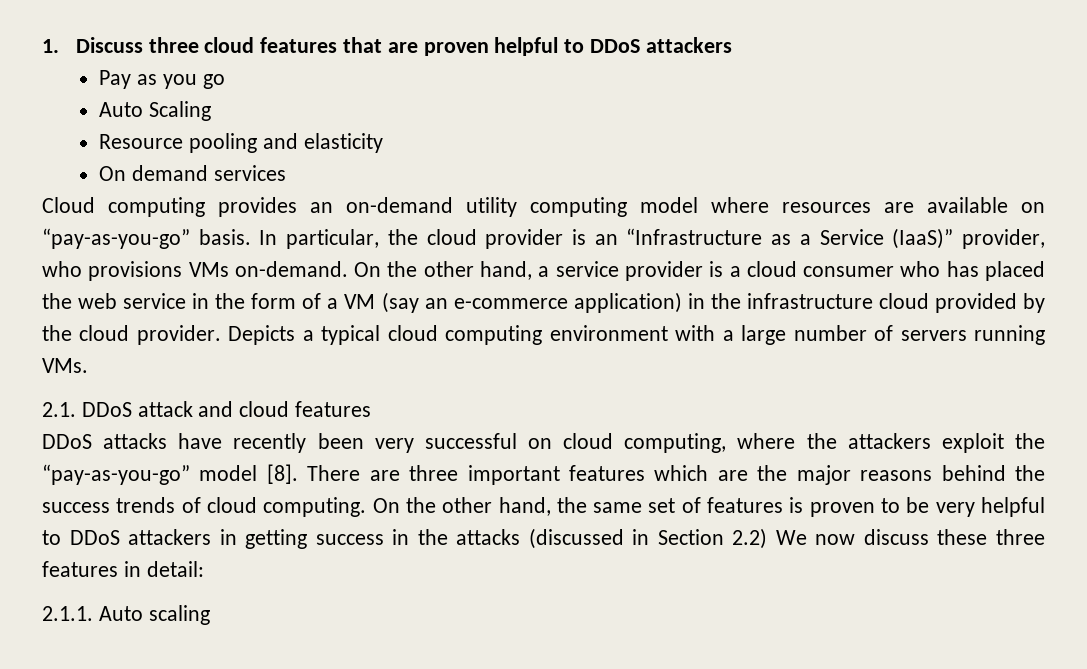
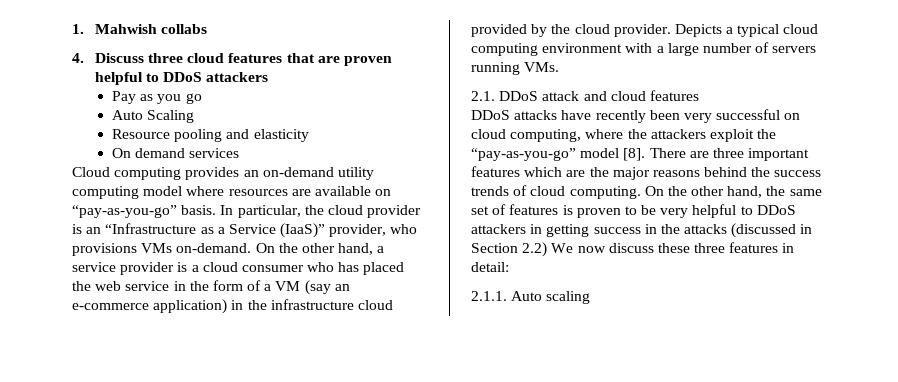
- 1. Discuss three cloud features that are proven helpful to DDoS attackers
+ 1. Mahwish collabs
+ 4. Discuss three cloud features that are proven helpful to DDoS attackers

